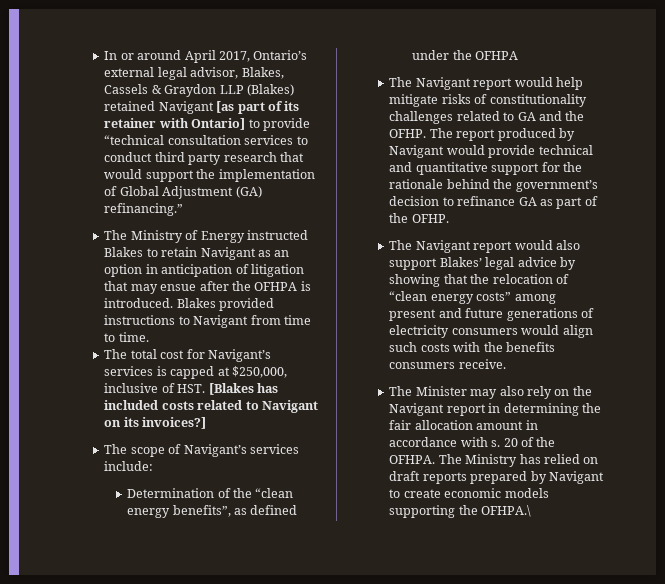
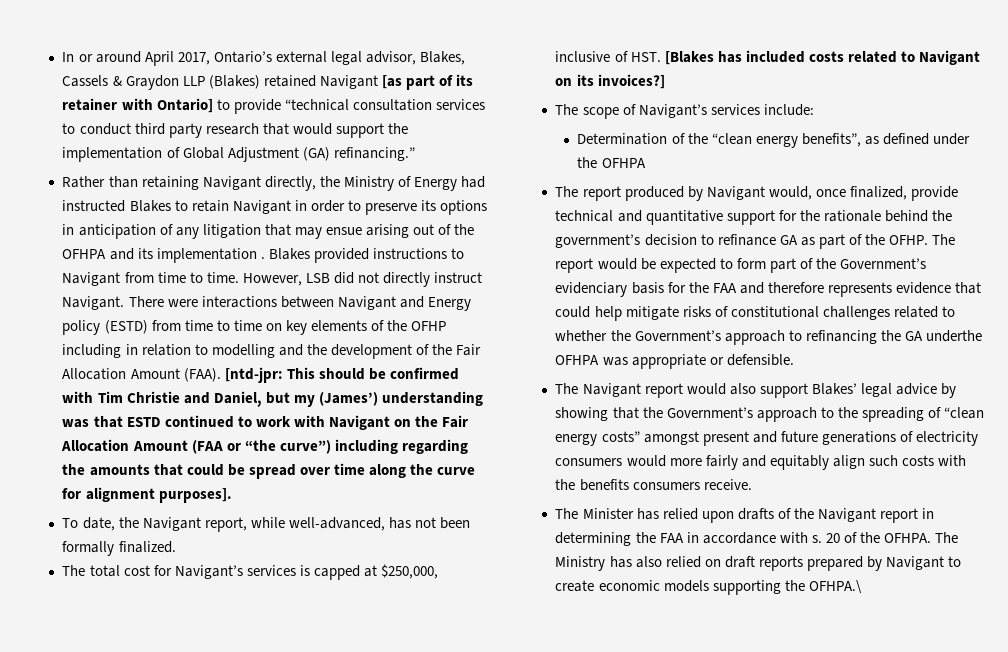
- The Ministry of Energy instructed Blakes to retain Navigant as an option in anticipation of litigation that may ensue after the OFHPA is introduced.
+ Rather than retaining Navigant directly, the Ministry of Energy had instructed Blakes to retain Navigant in order to preserve its options in anticipation of any litigation that may ensue arising out of the OFHPA and its implementation .
+ However, LSB did not directly instruct Navigant. There were interactions between Navigant and Energy policy (ESTD) from time to time on key elements of the OFHP including in relation to modelling and the development of the Fair Allocation Amount (FAA). [ntd-jpr: This should be confirmed with Tim Christie and Daniel, but my (James’) understanding was that ESTD continued to work with Navigant on the Fair Allocation Amount (FAA or “the curve”) including regarding the amounts that could be spread over time along the curve for alignment purposes].
+ To date, the Navigant report, while well-advanced, has not been formally finalized.
- The Navigant report would help mitigate risks of constitutionality challenges related to GA and the OFHP. The report produced by Navigant would provide technical and quantitative support for the rationale behind the government’s decision to refinance GA as part of the OFHP.
+ The report produced by Navigant would, once finalized, provide technical and quantitative support for the rationale behind the government’s decision to refinance GA as part of the OFHP. The report would be expected to form part of the Government’s evidenciary basis for the FAA and therefore represents evidence that could help mitigate risks of constitutional challenges related to whether the Government’s approach to refinancing the GA underthe OFHPA was appropriate or defensible.
- The Navigant report would also support Blakes’ legal advice by showing that the relocation of “clean energy costs” among present and future generations of electricity consumers would align such costs with the benefits consumers receive.
+ The Navigant report would also support Blakes’ legal advice by showing that the Government’s approach to the spreading of “clean energy costs” amongst present and future generations of electricity consumers would more fairly and equitably align such costs with the benefits consumers receive.
- The Minister may also rely on the Navigant report in determining the fair allocation amount in accordance with s.
+ The Minister has relied upon drafts of the Navigant report in determining the FAA in accordance with s.
- The Ministry has relied on draft reports prepared by Navigant to create economic models supporting the OFHPA.\
+ The Ministry has also relied on draft reports prepared by Navigant to create economic models supporting the OFHPA.\

